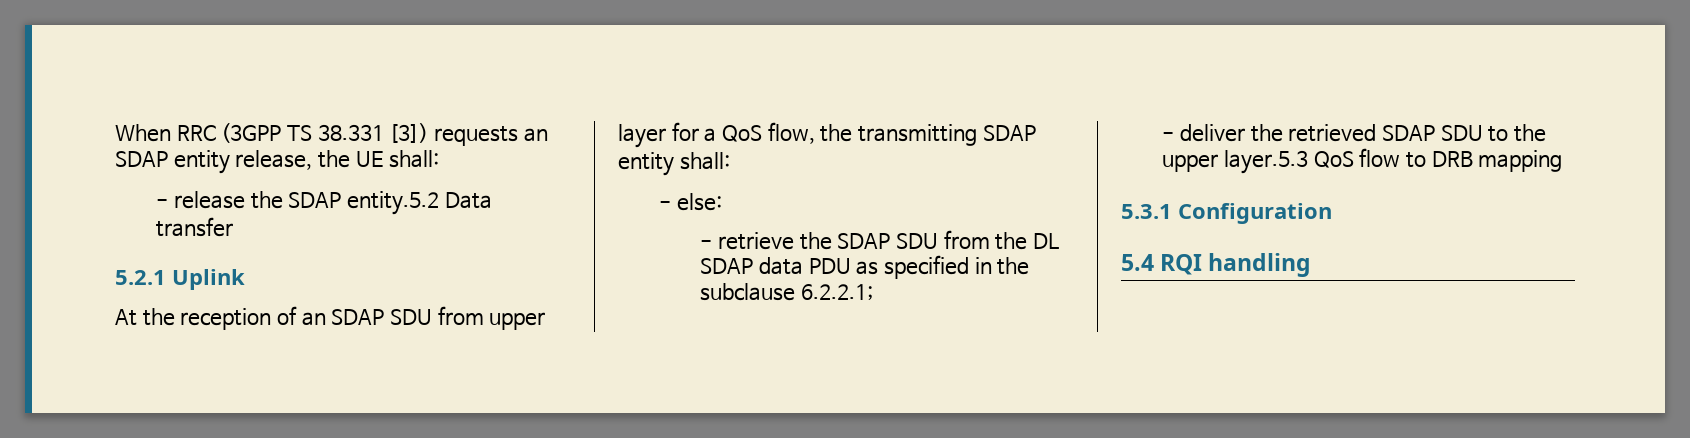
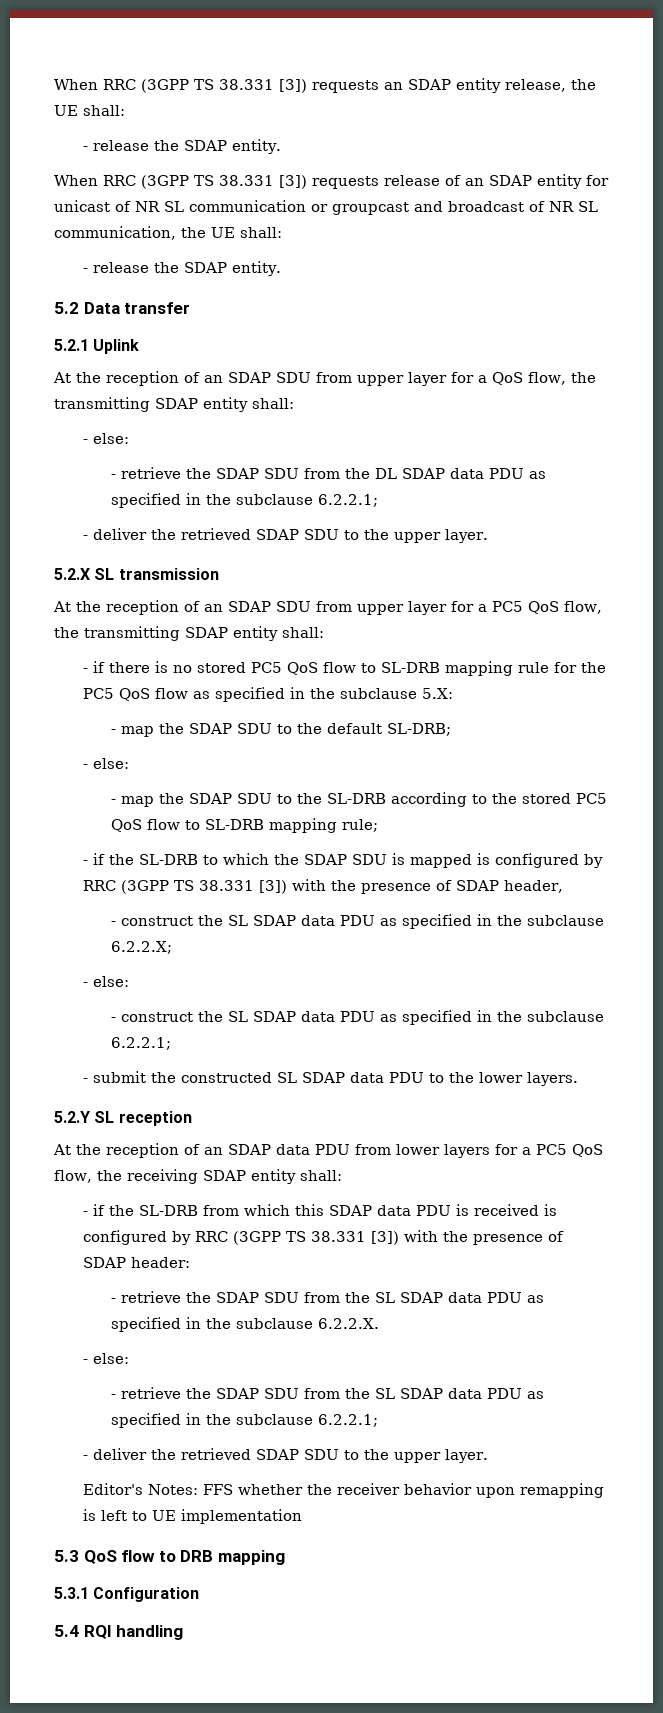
  When RRC (3GPP TS 38.331 [3]) requests an SDAP entity release, the UE shall:
- - release the SDAP entity.5.2 Data transfer
+ - release the SDAP entity.
+ When RRC (3GPP TS 38.331 [3]) requests release of an SDAP entity for unicast of NR SL communication or groupcast and broadcast of NR SL communication, the UE shall:
+ - release the SDAP entity.
+ 5.2 Data transfer
  - retrieve the SDAP SDU from the DL SDAP data PDU as specified in the subclause 6.2.2.1;
- - deliver the retrieved SDAP SDU to the upper layer.5.3 QoS flow to DRB mapping
+ - deliver the retrieved SDAP SDU to the upper layer.
+ 5.2.X SL transmission
+ At the reception of an SDAP SDU from upper layer for a PC5 QoS flow, the transmitting SDAP entity shall:
+ - if there is no stored PC5 QoS flow to SL-DRB mapping rule for the PC5 QoS flow as specified in the subclause 5.X:
+ - map the SDAP SDU to the default SL-DRB;
+ - else:
+ - map the SDAP SDU to the SL-DRB according to the stored PC5 QoS flow to SL-DRB mapping rule;
+ - if the SL-DRB to which the SDAP SDU is mapped is configured by RRC (3GPP TS 38.331 [3]) with the presence of SDAP header,
+ - construct the SL SDAP data PDU as specified in the subclause 6.2.2.X;
+ - else:
+ - construct the SL SDAP data PDU as specified in the subclause 6.2.2.1;
+ - submit the constructed SL SDAP data PDU to the lower layers.
+ 5.2.Y SL reception
+ At the reception of an SDAP data PDU from lower layers for a PC5 QoS flow, the receiving SDAP entity shall:
+ - if the SL-DRB from which this SDAP data PDU is received is configured by RRC (3GPP TS 38.331 [3]) with the presence of SDAP header:
+ - retrieve the SDAP SDU from the SL SDAP data PDU as specified in the subclause 6.2.2.X.
+ - else:
+ - retrieve the SDAP SDU from the SL SDAP data PDU as specified in the subclause 6.2.2.1;
+ - deliver the retrieved SDAP SDU to the upper layer.
+ Editor's Notes: FFS whether the receiver behavior upon remapping is left to UE implementation
+ 5.3 QoS flow to DRB mapping

